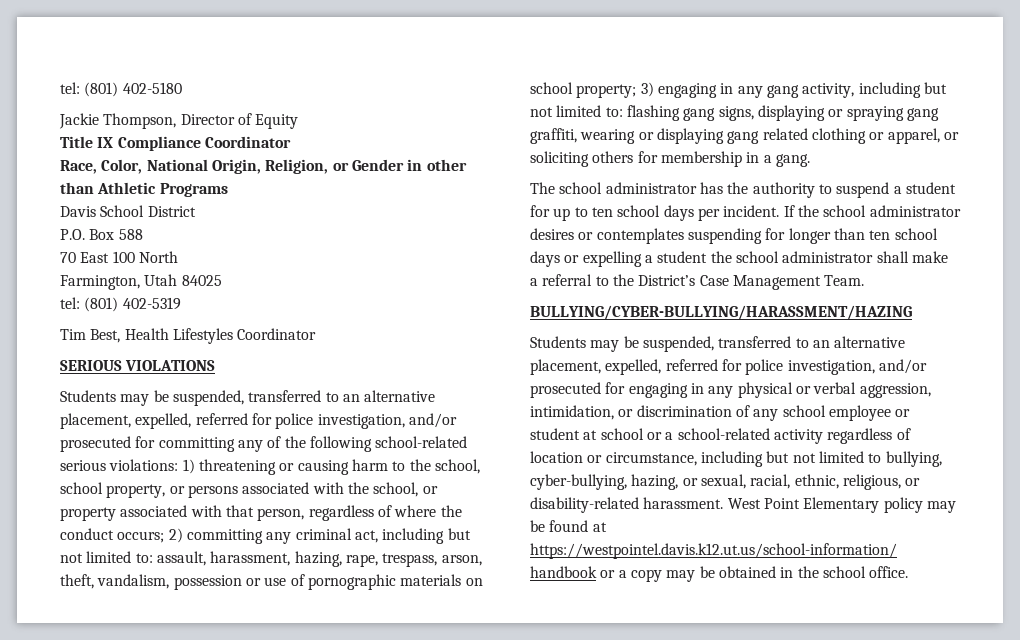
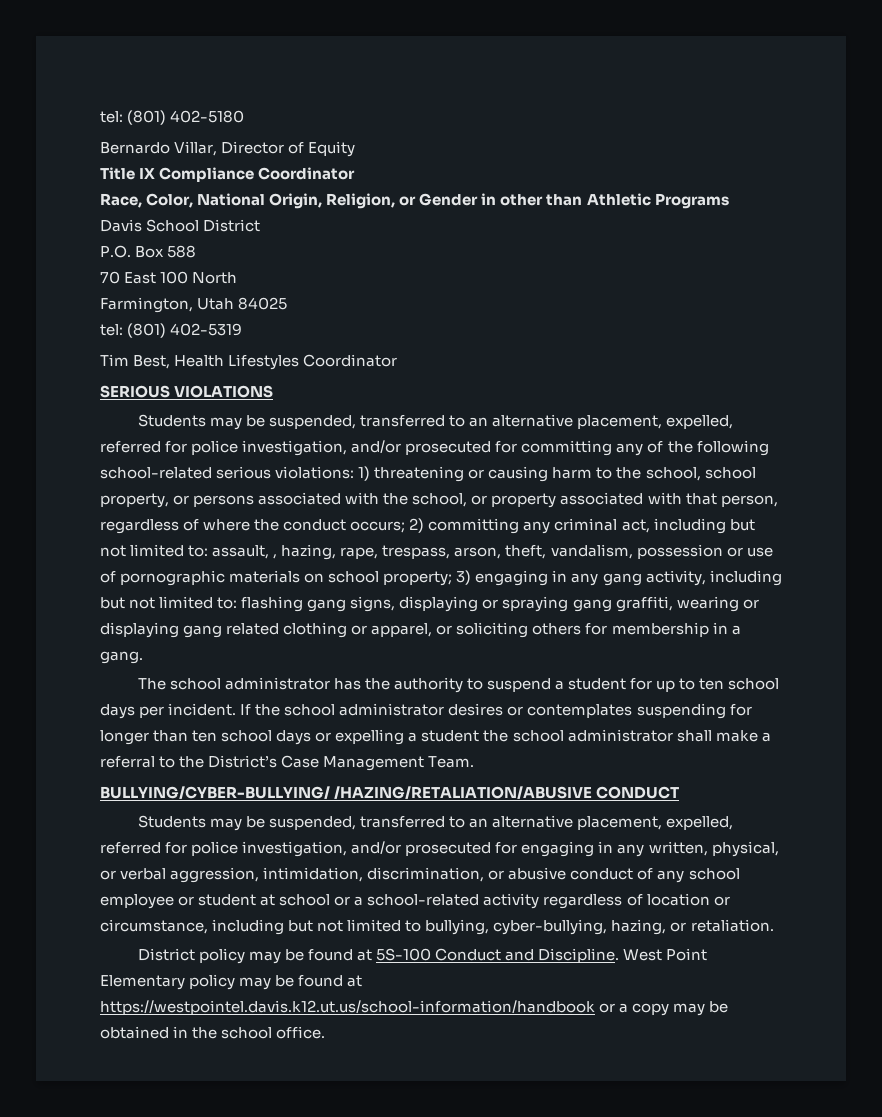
- Jackie Thompson, Director of Equity
+ Bernardo Villar, Director of Equity
- assault, harassment, hazing, rape, trespass, arson, theft, vandalism, possession or use of pornographic materials on school property;
+ assault, , hazing, rape, trespass, arson, theft, vandalism, possession or use of pornographic materials on school property;
- BULLYING/CYBER-BULLYING/HARASSMENT/HAZING
+ BULLYING/CYBER-BULLYING/ /HAZING/RETALIATION/ABUSIVE CONDUCT
- Students may be suspended, transferred to an alternative placement, expelled, referred for police investigation, and/or prosecuted for engaging in any physical or verbal aggression, intimidation, or discrimination of any school employee or student at school or a school-related activity regardless of location or circumstance, including but not limited to bullying, cyber-bullying, hazing, or sexual, racial, ethnic, religious, or disability-related harassment.
+ Students may be suspended, transferred to an alternative placement, expelled, referred for police investigation, and/or prosecuted for engaging in any written, physical, or verbal aggression, intimidation, discrimination, or abusive conduct of any school employee or student at school or a school-related activity regardless of location or circumstance, including but not limited to bullying, cyber-bullying, hazing, or retaliation.
+ District policy may be found at 5S-100 Conduct and Discipline.

